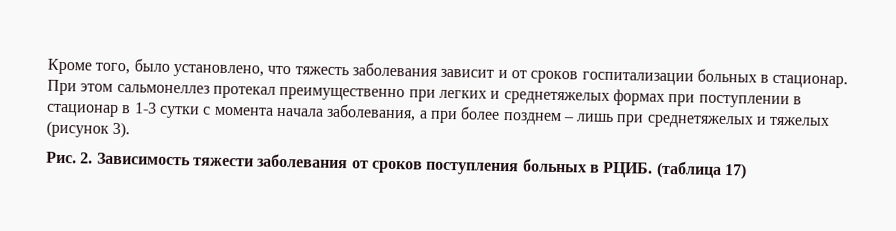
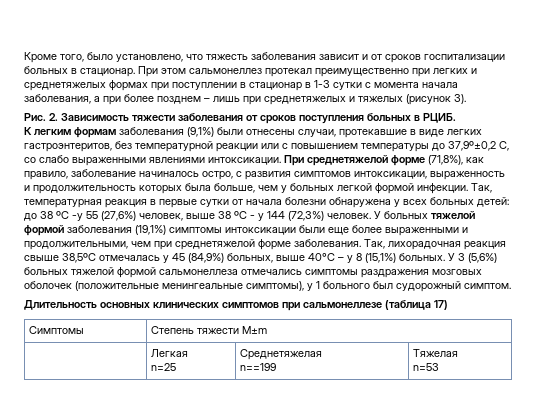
- Рис. 2. Зависимость тяжести заболевания от сроков поступления больных в РЦИБ. (таблица 17)
+ Рис. 2. Зависимость тяжести заболевания от сроков поступления больных в РЦИБ.
+ К легким формам заболевания (9,1%) были отнесены случаи, протекавшие в виде легких гастроэнтеритов, без температурной реакции или с повышением температуры до 37,9º±0,2 С, со слабо выраженными явлениями интоксикации. При среднетяжелой форме (71,8%), как правило, заболевание начиналось остро, с развития симптомов интоксикации, выраженность и продолжительность которых была больше, чем у больных легкой формой инфекции. Так, температурная реакция в первые сутки от начала болезни обнаружена у всех больных детей: до 38 ºС -у 55 (27,6%) человек, выше 38 ºС - у 144 (72,3%) человек. У больных тяжелой формой заболевания (19,1%) симптомы интоксикации были еще более выраженными и продолжительными, чем при среднетяжелой форме заболевания. Так, лихорадочная реакция свыше 38,5ºС отмечалась у 45 (84,9%) больных, выше 40°С – у 8 (15,1%) больных. У 3 (5,6%) больных тяжелой формой сальмонеллеза отмечались симптомы раздражения мозговых оболочек (положительные менингеальные симптомы), у 1 больного был судорожный симптом.
+ Длительность основных клинических симптомов при сальмонеллезе (таблица 17)
+ Симптомы | Степень тяжести M±m
+ | Легкая
+ n=25 | Среднетяжелая
+ n==199 | Тяжелая
+ n=53

